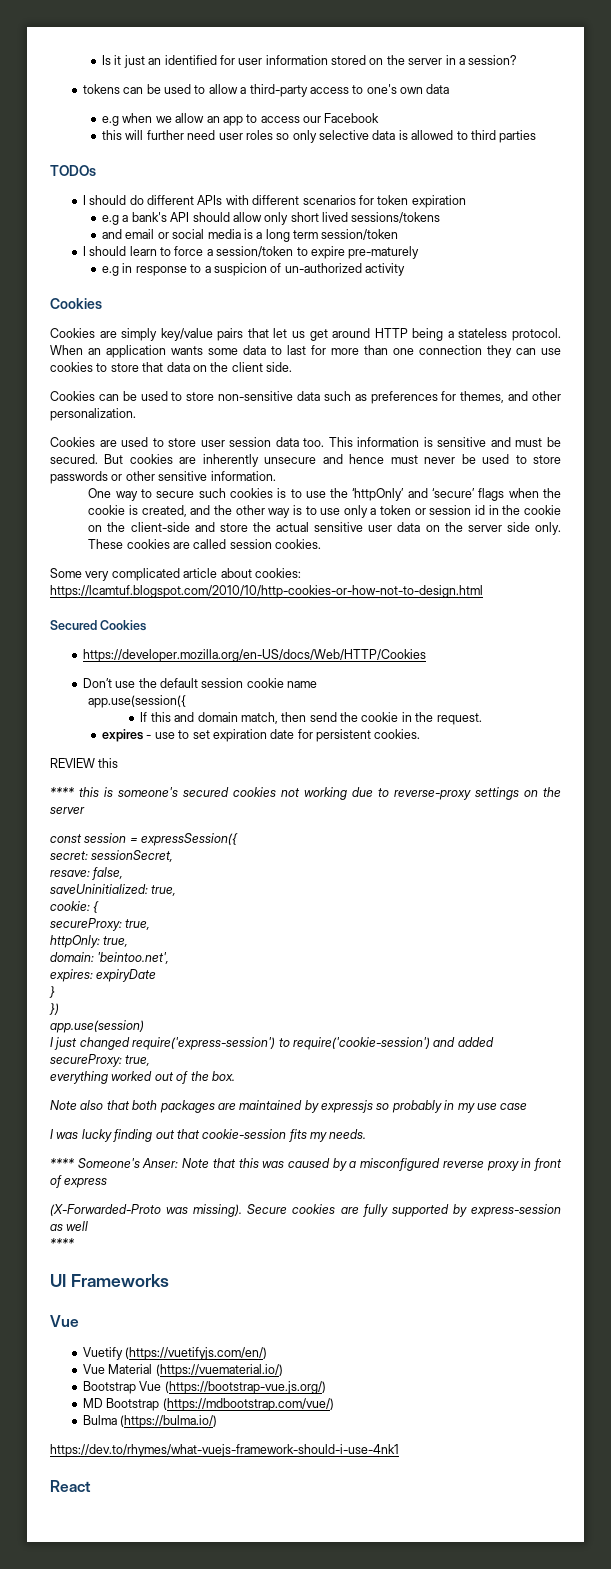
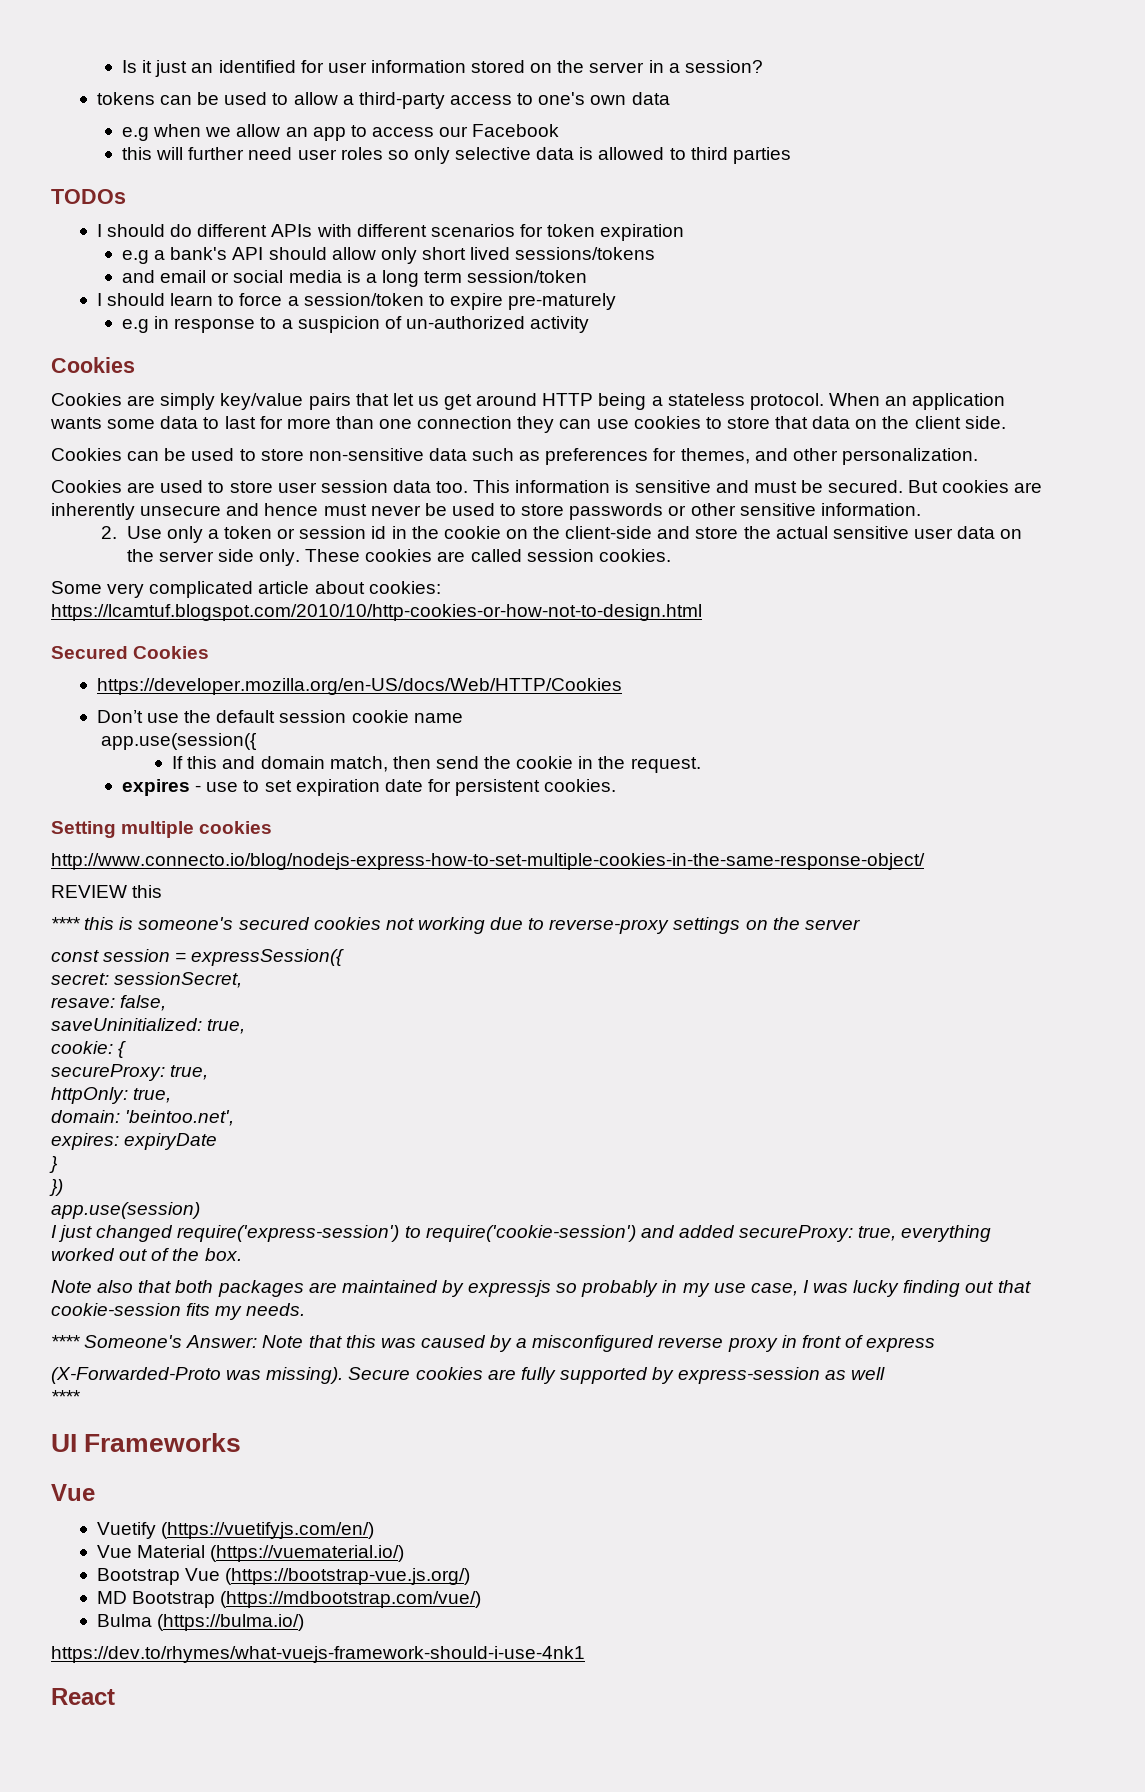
- One way to secure such cookies is to use the ‘httpOnly’ and ‘secure’ flags when the cookie is created, and the other way is to use only a token or session id in the cookie on the client-side and store the actual sensitive user data on the server side only.
+ 2. Use only a token or session id in the cookie on the client-side and store the actual sensitive user data on the server side only.
+ Setting multiple cookies
+ http://www.connecto.io/blog/nodejs-express-how-to-set-multiple-cookies-in-the-same-response-object/
- I just changed require('express-session') to require('cookie-session') and added secureProxy: true,
- everything worked out of the box.
+ I just changed require('express-session') to require('cookie-session') and added secureProxy: true, everything worked out of the box.
- Note also that both packages are maintained by expressjs so probably in my use case
- I was lucky finding out that cookie-session fits my needs.
+ Note also that both packages are maintained by expressjs so probably in my use case, I was lucky finding out that cookie-session fits my needs.
- **** Someone's Anser: Note that this was caused by a misconfigured reverse proxy in front of express
+ **** Someone's Answer: Note that this was caused by a misconfigured reverse proxy in front of express

